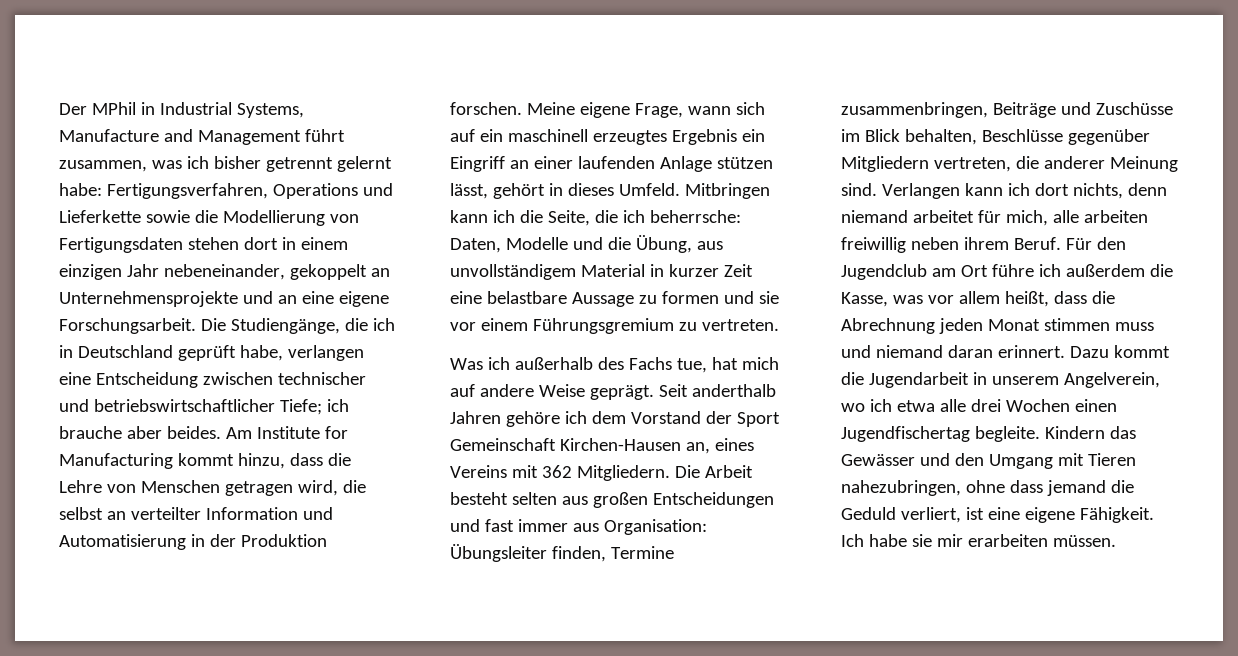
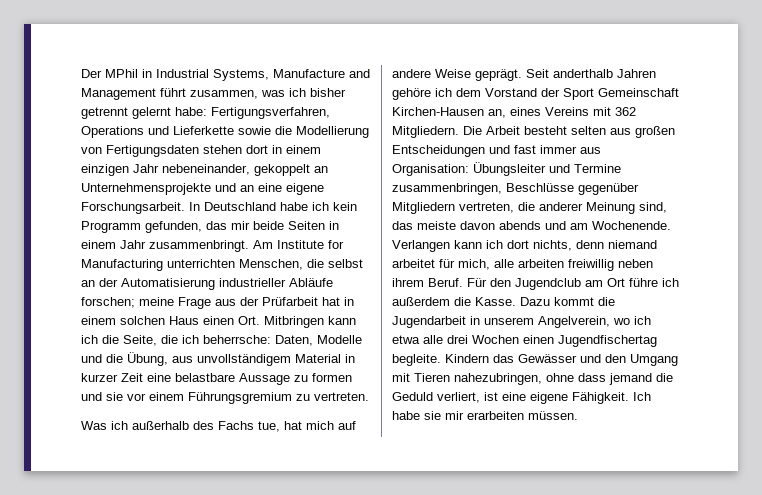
- Die Studiengänge, die ich in Deutschland geprüft habe, verlangen eine Entscheidung zwischen technischer und betriebswirtschaftlicher Tiefe; ich brauche aber beides. Am Institute for Manufacturing kommt hinzu, dass die Lehre von Menschen getragen wird, die selbst an verteilter Information und Automatisierung in der Produktion forschen. Meine eigene Frage, wann sich auf ein maschinell erzeugtes Ergebnis ein Eingriff an einer laufenden Anlage stützen lässt, gehört in dieses Umfeld. Mitbringen kann ich die Seite, die ich beherrsche: Daten, Modelle und die Übung, aus unvollständigem Material in kurzer Zeit eine belastbare Aussage zu formen und sie vor einem Führungsgremium zu vertreten.
+ In Deutschland habe ich kein Programm gefunden, das mir beide Seiten in einem Jahr zusammenbringt. Am Institute for Manufacturing unterrichten Menschen, die selbst an der Automatisierung industrieller Abläufe forschen; meine Frage aus der Prüfarbeit hat in einem solchen Haus einen Ort. Mitbringen kann ich die Seite, die ich beherrsche: Daten, Modelle und die Übung, aus unvollständigem Material in kurzer Zeit eine belastbare Aussage zu formen und sie vor einem Führungsgremium zu vertreten.
- Die Arbeit besteht selten aus großen Entscheidungen und fast immer aus Organisation: Übungsleiter finden, Termine zusammenbringen, Beiträge und Zuschüsse im Blick behalten, Beschlüsse gegenüber Mitgliedern vertreten, die anderer Meinung sind.
+ Die Arbeit besteht selten aus großen Entscheidungen und fast immer aus Organisation: Übungsleiter und Termine zusammenbringen, Beschlüsse gegenüber Mitgliedern vertreten, die anderer Meinung sind, das meiste davon abends und am Wochenende.
- Für den Jugendclub am Ort führe ich außerdem die Kasse, was vor allem heißt, dass die Abrechnung jeden Monat stimmen muss und niemand daran erinnert.
+ Für den Jugendclub am Ort führe ich außerdem die Kasse.

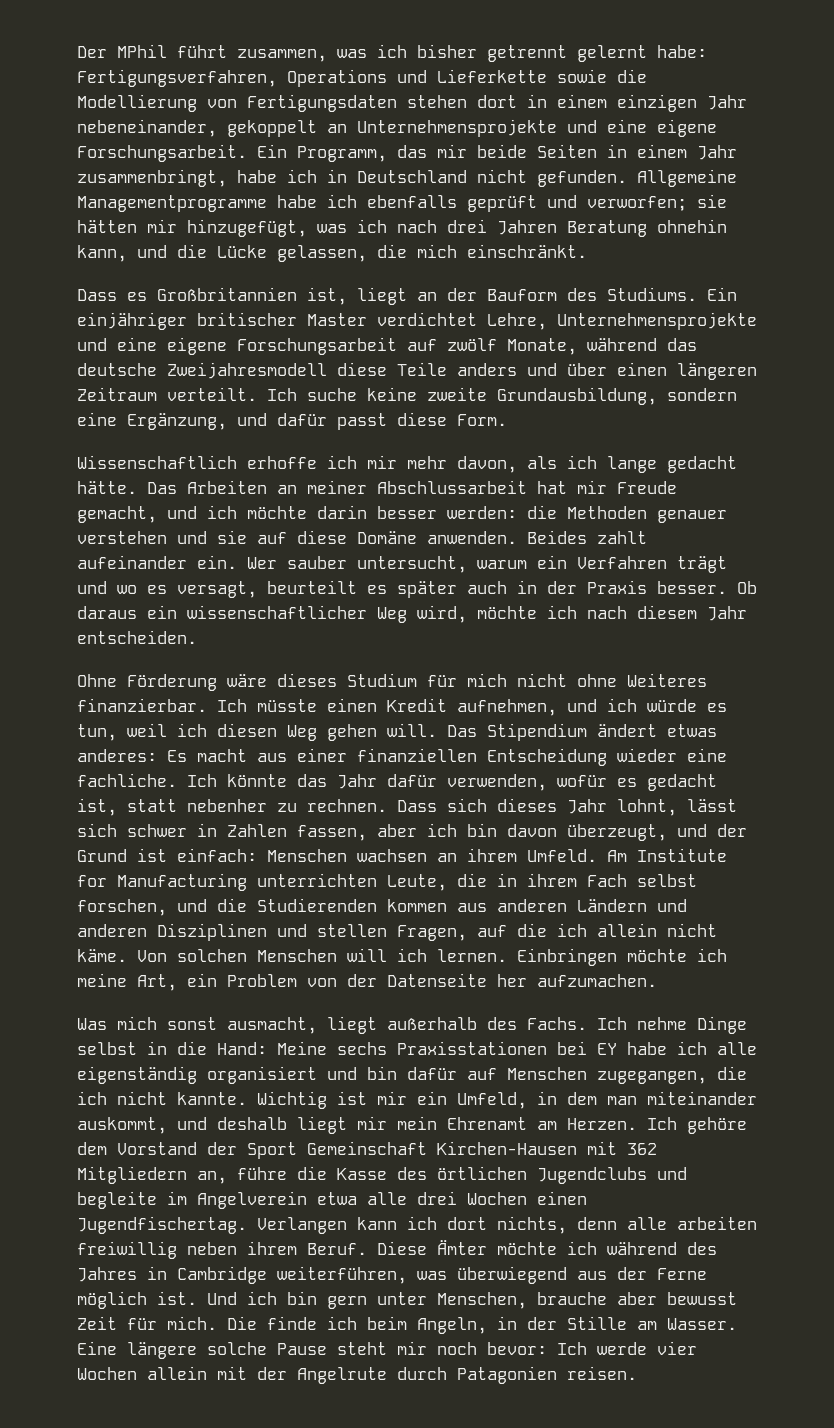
- Der MPhil in Industrial Systems, Manufacture and Management führt zusammen, was ich bisher getrennt gelernt habe: Fertigungsverfahren, Operations und Lieferkette sowie die Modellierung von Fertigungsdaten stehen dort in einem einzigen Jahr nebeneinander, gekoppelt an Unternehmensprojekte und an eine eigene Forschungsarbeit.
+ Der MPhil führt zusammen, was ich bisher getrennt gelernt habe: Fertigungsverfahren, Operations und Lieferkette sowie die Modellierung von Fertigungsdaten stehen dort in einem einzigen Jahr nebeneinander, gekoppelt an Unternehmensprojekte und eine eigene Forschungsarbeit.
- In Deutschland habe ich kein Programm gefunden, das mir beide Seiten in einem Jahr zusammenbringt.
+ Ein Programm, das mir beide Seiten in einem Jahr zusammenbringt, habe ich in Deutschland nicht gefunden. Allgemeine Managementprogramme habe ich ebenfalls geprüft und verworfen; sie hätten mir hinzugefügt, was ich nach drei Jahren Beratung ohnehin kann, und die Lücke gelassen, die mich einschränkt.
+ Dass es Großbritannien ist, liegt an der Bauform des Studiums. Ein einjähriger britischer Master verdichtet Lehre, Unternehmensprojekte und eine eigene Forschungsarbeit auf zwölf Monate, während das deutsche Zweijahresmodell diese Teile anders und über einen längeren Zeitraum verteilt. Ich suche keine zweite Grundausbildung, sondern eine Ergänzung, und dafür passt diese Form.
+ Wissenschaftlich erhoffe ich mir mehr davon, als ich lange gedacht hätte. Das Arbeiten an meiner Abschlussarbeit hat mir Freude gemacht, und ich möchte darin besser werden: die Methoden genauer verstehen und sie auf diese Domäne anwenden. Beides zahlt aufeinander ein. Wer sauber untersucht, warum ein Verfahren trägt und wo es versagt, beurteilt es später auch in der Praxis besser. Ob daraus ein wissenschaftlicher Weg wird, möchte ich nach diesem Jahr entscheiden.
+ Ohne Förderung wäre dieses Studium für mich nicht ohne Weiteres finanzierbar. Ich müsste einen Kredit aufnehmen, und ich würde es tun, weil ich diesen Weg gehen will. Das Stipendium ändert etwas anderes: Es macht aus einer finanziellen Entscheidung wieder eine fachliche. Ich könnte das Jahr dafür verwenden, wofür es gedacht ist, statt nebenher zu rechnen. Dass sich dieses Jahr lohnt, lässt sich schwer in Zahlen fassen, aber ich bin davon überzeugt, und der Grund ist einfach: Menschen wachsen an ihrem Umfeld.
- Am Institute for Manufacturing unterrichten Menschen, die selbst an der Automatisierung industrieller Abläufe forschen; meine Frage aus der Prüfarbeit hat in einem solchen Haus einen Ort. Mitbringen kann ich die Seite, die ich beherrsche: Daten, Modelle und die Übung, aus unvollständigem Material in kurzer Zeit eine belastbare Aussage zu formen und sie vor einem Führungsgremium zu vertreten.
- Was ich außerhalb des Fachs tue, hat mich auf andere Weise geprägt. Seit anderthalb Jahren gehöre ich dem Vorstand der Sport Gemeinschaft Kirchen-Hausen an, eines Vereins mit 362 Mitgliedern. Die Arbeit besteht selten aus großen Entscheidungen und fast immer aus Organisation: Übungsleiter und Termine zusammenbringen, Beschlüsse gegenüber Mitgliedern vertreten, die anderer Meinung sind, das meiste davon abends und am Wochenende.
+ Am Institute for Manufacturing unterrichten Leute, die in ihrem Fach selbst forschen, und die Studierenden kommen aus anderen Ländern und anderen Disziplinen und stellen Fragen, auf die ich allein nicht käme. Von solchen Menschen will ich lernen. Einbringen möchte ich meine Art, ein Problem von der Datenseite her aufzumachen.
+ Was mich sonst ausmacht, liegt außerhalb des Fachs. Ich nehme Dinge selbst in die Hand: Meine sechs Praxisstationen bei EY habe ich alle eigenständig organisiert und bin dafür auf Menschen zugegangen, die ich nicht kannte. Wichtig ist mir ein Umfeld, in dem man miteinander auskommt, und deshalb liegt mir mein Ehrenamt am Herzen. Ich gehöre dem Vorstand der Sport Gemeinschaft Kirchen-Hausen mit 362 Mitgliedern an, führe die Kasse des örtlichen Jugendclubs und begleite im Angelverein etwa alle drei Wochen einen Jugendfischertag.
- Verlangen kann ich dort nichts, denn niemand arbeitet für mich, alle arbeiten freiwillig neben ihrem Beruf.
+ Verlangen kann ich dort nichts, denn alle arbeiten freiwillig neben ihrem Beruf.
- Für den Jugendclub am Ort führe ich außerdem die Kasse. Dazu kommt die Jugendarbeit in unserem Angelverein, wo ich etwa alle drei Wochen einen Jugendfischertag begleite. Kindern das Gewässer und den Umgang mit Tieren nahezubringen, ohne dass jemand die Geduld verliert, ist eine eigene Fähigkeit. Ich habe sie mir erarbeiten müssen.
+ Diese Ämter möchte ich während des Jahres in Cambridge weiterführen, was überwiegend aus der Ferne möglich ist. Und ich bin gern unter Menschen, brauche aber bewusst Zeit für mich. Die finde ich beim Angeln, in der Stille am Wasser. Eine längere solche Pause steht mir noch bevor: Ich werde vier Wochen allein mit der Angelrute durch Patagonien reisen.

